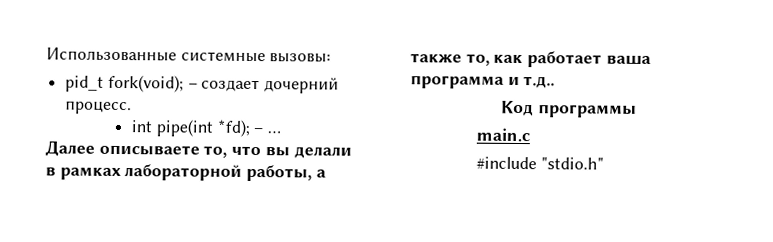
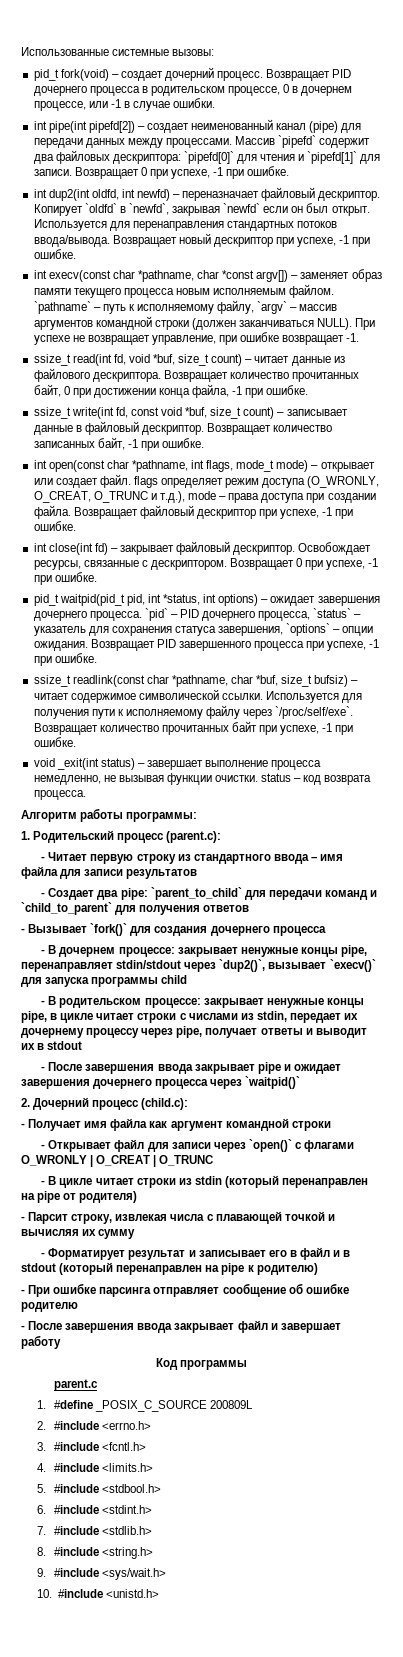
- pid_t fork(void); – создает дочерний процесс.
- int pipe(int *fd); – …
- Далее описываете то, что вы делали в рамкаx лабораторной работы, а также то, как работает ваша программа и т.д..
+ pid_t fork(void) – создает дочерний процесс. Возвращает PID дочернего процесса в родительском процессе, 0 в дочернем процессе, или -1 в случае ошибки.
+ int pipe(int pipefd[2]) – создает неименованный канал (pipe) для передачи данных между процессами. Массив `pipefd` содержит два файловых дескриптора: `pipefd[0]` для чтения и `pipefd[1]` для записи. Возвращает 0 при успехе, -1 при ошибке.
+ int dup2(int oldfd, int newfd) – переназначает файловый дескриптор. Копирует `oldfd` в `newfd`, закрывая `newfd` если он был открыт. Используется для перенаправления стандартных потоков ввода/вывода. Возвращает новый дескриптор при успехе, -1 при ошибке.
+ int execv(const char *pathname, char *const argv[]) – заменяет образ памяти текущего процесса новым исполняемым файлом. `pathname` – путь к исполняемому файлу, `argv` – массив аргументов командной строки (должен заканчиваться NULL). При успехе не возвращает управление, при ошибке возвращает -1.
+ ssize_t read(int fd, void *buf, size_t count) – читает данные из файлового дескриптора. Возвращает количество прочитанных байт, 0 при достижении конца файла, -1 при ошибке.
+ ssize_t write(int fd, const void *buf, size_t count) – записывает данные в файловый дескриптор. Возвращает количество записанных байт, -1 при ошибке.
+ int open(const char *pathname, int flags, mode_t mode) – открывает или создает файл. flags определяет режим доступа (O_WRONLY, O_CREAT, O_TRUNC и т.д.), mode – права доступа при создании файла. Возвращает файловый дескриптор при успехе, -1 при ошибке.
+ int close(int fd) – закрывает файловый дескриптор. Освобождает ресурсы, связанные с дескриптором. Возвращает 0 при успехе, -1 при ошибке.
+ pid_t waitpid(pid_t pid, int *status, int options) – ожидает завершения дочернего процесса. `pid` – PID дочернего процесса, `status` – указатель для сохранения статуса завершения, `options` – опции ожидания. Возвращает PID завершенного процесса при успехе, -1 при ошибке.
+ ssize_t readlink(const char *pathname, char *buf, size_t bufsiz) – читает содержимое символической ссылки. Используется для получения пути к исполняемому файлу через `/proc/self/exe`. Возвращает количество прочитанных байт при успехе, -1 при ошибке.
+ void _exit(int status) – завершает выполнение процесса немедленно, не вызывая функции очистки. status – код возврата процесса.
+ Алгоритм работы программы:
+ 1. Родительский процесс (parent.c):
+ - Читает первую строку из стандартного ввода – имя файла для записи результатов
+ - Создает два pipe: `parent_to_child` для передачи команд и `child_to_parent` для получения ответов
+ - Вызывает `fork()` для создания дочернего процесса
+ - В дочернем процессе: закрывает ненужные концы pipe, перенаправляет stdin/stdout через `dup2()`, вызывает `execv()` для запуска программы child
+ - В родительском процессе: закрывает ненужные концы pipe, в цикле читает строки с числами из stdin, передает их дочернему процессу через pipe, получает ответы и выводит их в stdout
+ - После завершения ввода закрывает pipe и ожидает завершения дочернего процесса через `waitpid()`
+ 2. Дочерний процесс (child.c):
+ - Получает имя файла как аргумент командной строки
+ - Открывает файл для записи через `open()` с флагами O_WRONLY | O_CREAT | O_TRUNC
+ - В цикле читает строки из stdin (который перенаправлен на pipe от родителя)
+ - Парсит строку, извлекая числа с плавающей точкой и вычисляя их сумму
+ - Форматирует результат и записывает его в файл и в stdout (который перенаправлен на pipe к родителю)
+ - При ошибке парсинга отправляет сообщение об ошибке родителю
+ - После завершения ввода закрывает файл и завершает работу
  Код программы
- main.c
- #include "stdio.h"
+ parent.c
+ 1. #define _POSIX_C_SOURCE 200809L
+ 2. #include <errno.h>
+ 3. #include <fcntl.h>
+ 4. #include <limits.h>
+ 5. #include <stdbool.h>
+ 6. #include <stdint.h>
+ 7. #include <stdlib.h>
+ 8. #include <string.h>
+ 9. #include <sys/wait.h>
+ 10. #include <unistd.h>

